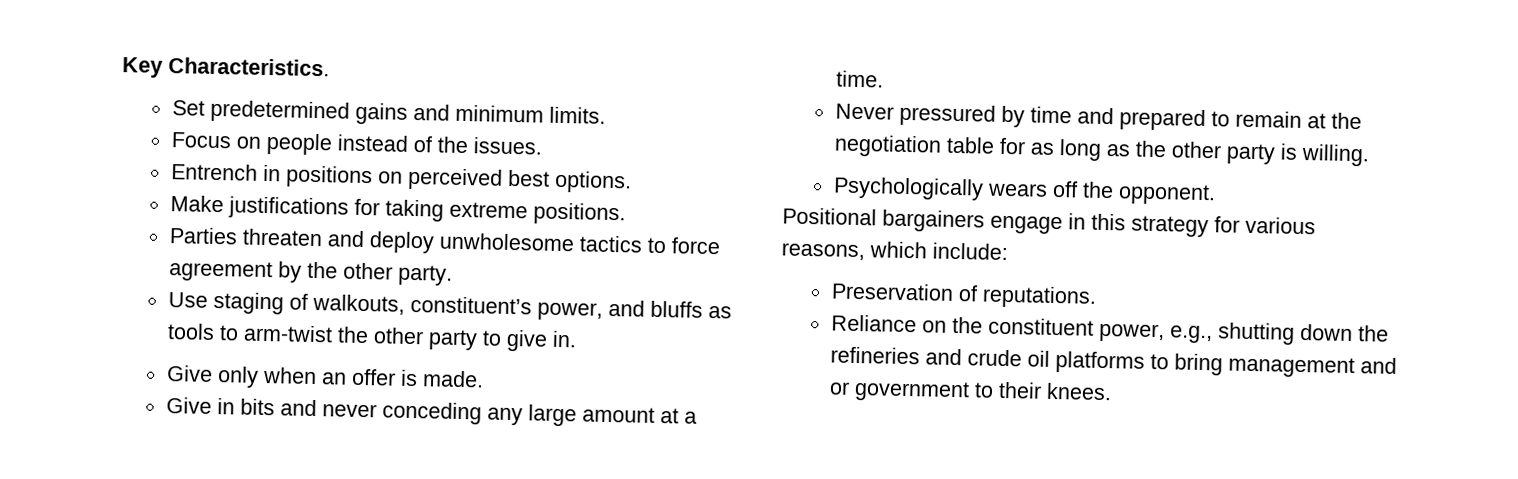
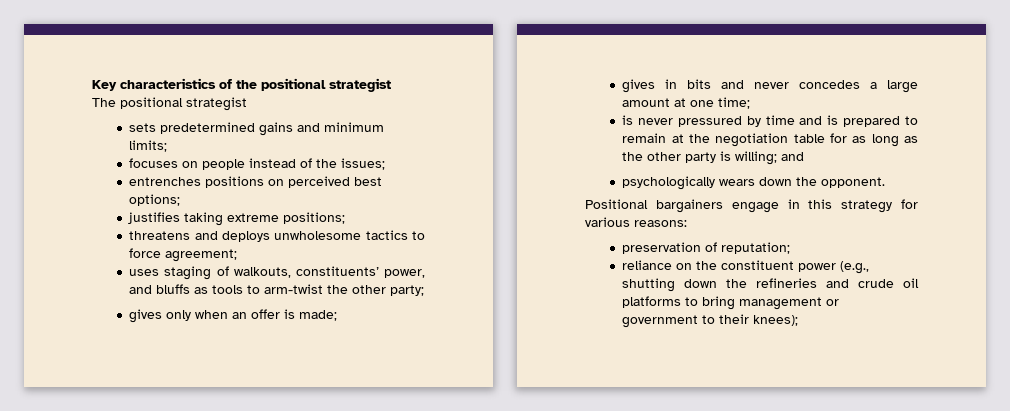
- Key Characteristics.
- Set predetermined gains and minimum limits.
- Focus on people instead of the issues.
- Entrench in positions on perceived best options.
- Make justifications for taking extreme positions.
- Parties threaten and deploy unwholesome tactics to force agreement by the other party.
- Use staging of walkouts, constituent’s power, and bluffs as tools to arm-twist the other party to give in.
- Give only when an offer is made.
- Give in bits and never conceding any large amount at a time.
- Never pressured by time and prepared to remain at the negotiation table for as long as the other party is willing.
- Psychologically wears off the opponent.
+ Key characteristics of the positional strategist
+ The positional strategist
+ sets predetermined gains and minimum limits;
+ focuses on people instead of the issues;
+ entrenches positions on perceived best options;
+ justifies taking extreme positions;
+ threatens and deploys unwholesome tactics to force agreement;
+ uses staging of walkouts, constituents’ power, and bluffs as tools to arm-twist the other party;
+ gives only when an offer is made;
+ gives in bits and never concedes a large amount at one time;
+ is never pressured by time and is prepared to remain at the negotiation table for as long as the other party is willing; and
+ psychologically wears down the opponent.
- Positional bargainers engage in this strategy for various reasons, which include:
- Preservation of reputations.
- Reliance on the constituent power, e.g., shutting down the refineries and crude oil platforms to bring management and or government to their knees.
+ Positional bargainers engage in this strategy for various reasons:
+ preservation of reputation;
+ reliance on the constituent power (e.g., shutting down the refineries and crude oil platforms to bring management or government to their knees);

